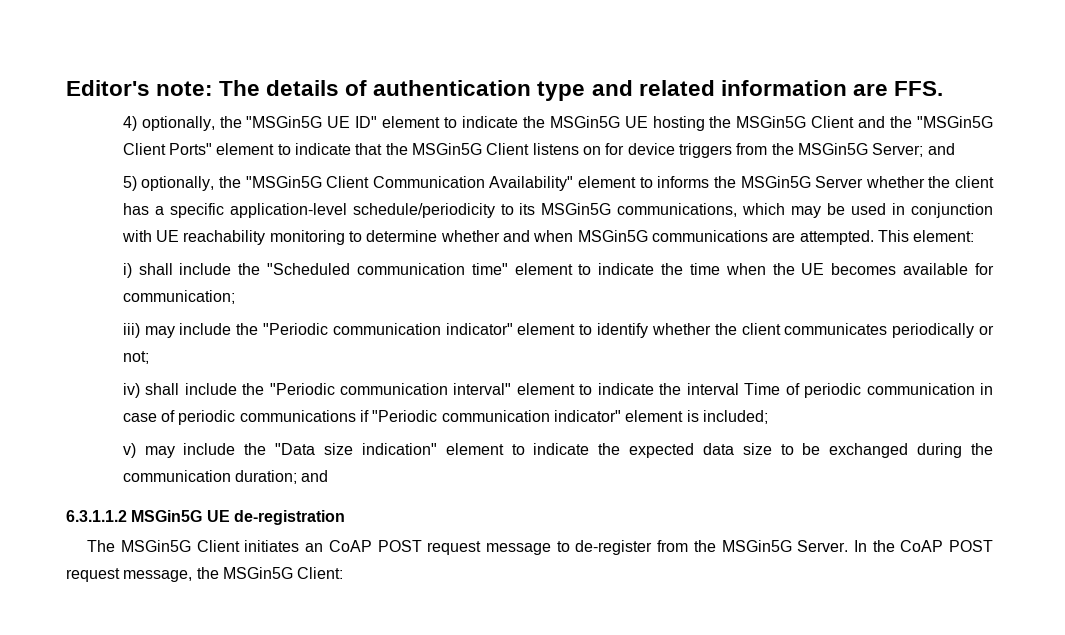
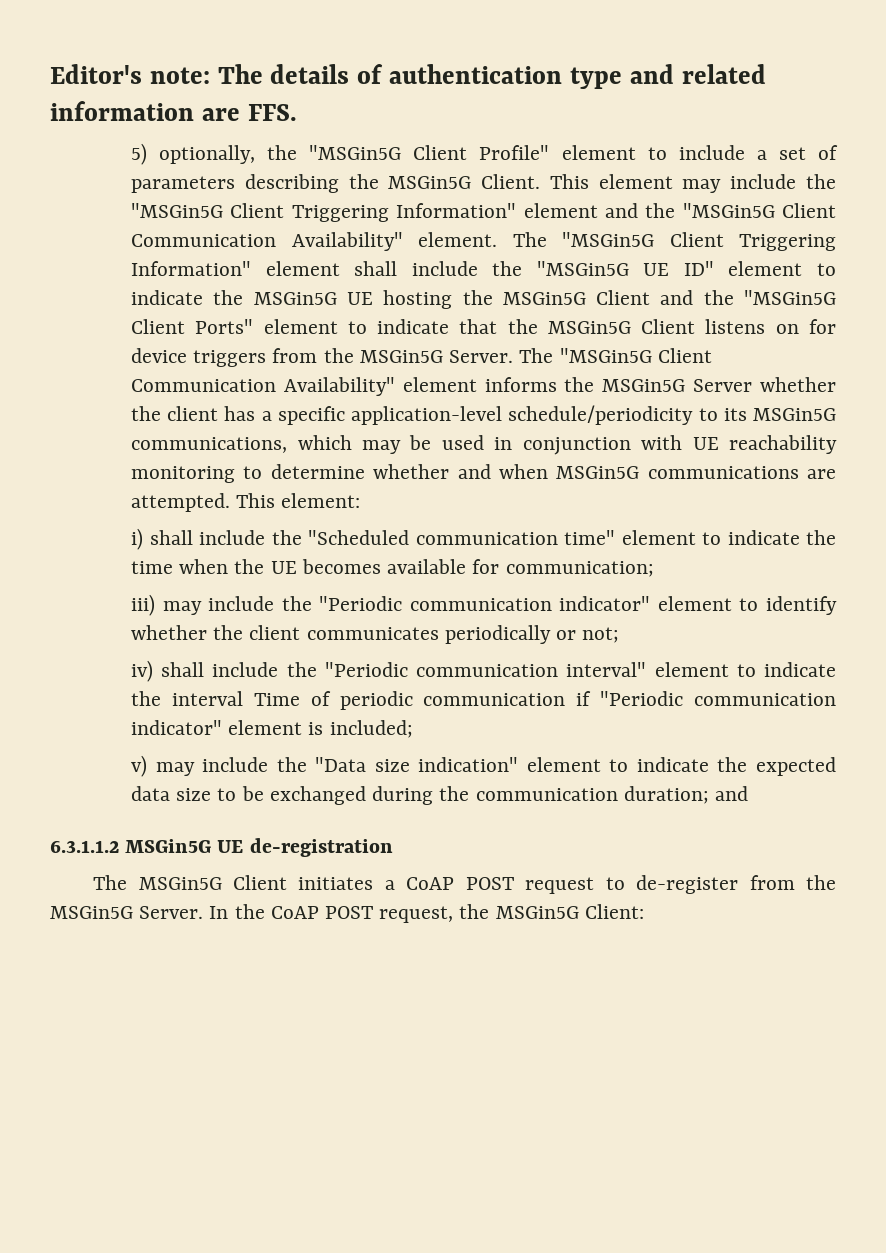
- 4) optionally, the "MSGin5G UE ID" element to indicate the MSGin5G UE hosting the MSGin5G Client and the "MSGin5G Client Ports" element to indicate that the MSGin5G Client listens on for device triggers from the MSGin5G Server; and
- 5) optionally, the "MSGin5G Client Communication Availability" element to informs the MSGin5G Server whether the client has a specific application-level schedule/periodicity to its MSGin5G communications, which may be used in conjunction with UE reachability monitoring to determine whether and when MSGin5G communications are attempted.
+ 5) optionally, the "MSGin5G Client Profile" element to include a set of parameters describing the MSGin5G Client. This element may include the "MSGin5G Client Triggering Information" element and the "MSGin5G Client Communication Availability" element. The "MSGin5G Client Triggering Information" element shall include the "MSGin5G UE ID" element to indicate the MSGin5G UE hosting the MSGin5G Client and the "MSGin5G Client Ports" element to indicate that the MSGin5G Client listens on for device triggers from the MSGin5G Server. The "MSGin5G Client Communication Availability" element informs the MSGin5G Server whether the client has a specific application-level schedule/periodicity to its MSGin5G communications, which may be used in conjunction with UE reachability monitoring to determine whether and when MSGin5G communications are attempted.
- iv) shall include the "Periodic communication interval" element to indicate the interval Time of periodic communication in case of periodic communications if "Periodic communication indicator" element is included;
+ iv) shall include the "Periodic communication interval" element to indicate the interval Time of periodic communication if "Periodic communication indicator" element is included;
- The MSGin5G Client initiates an CoAP POST request message to de-register from the MSGin5G Server.
+ The MSGin5G Client initiates a CoAP POST request to de-register from the MSGin5G Server.
- In the CoAP POST request message, the MSGin5G Client:
+ In the CoAP POST request, the MSGin5G Client:

